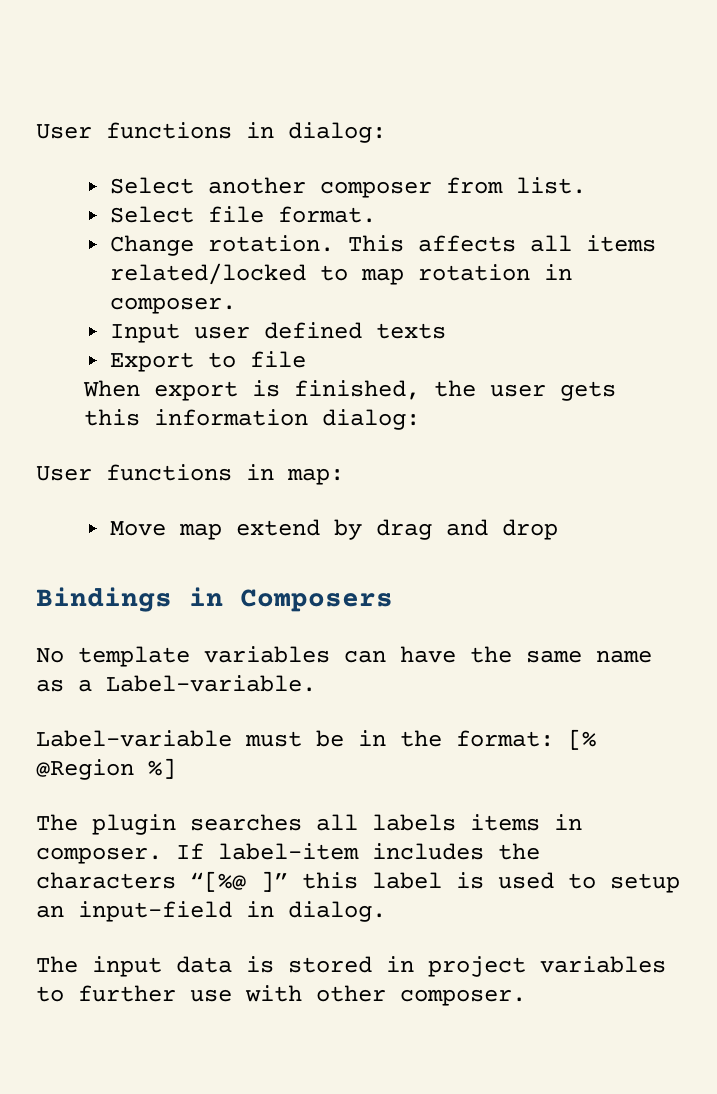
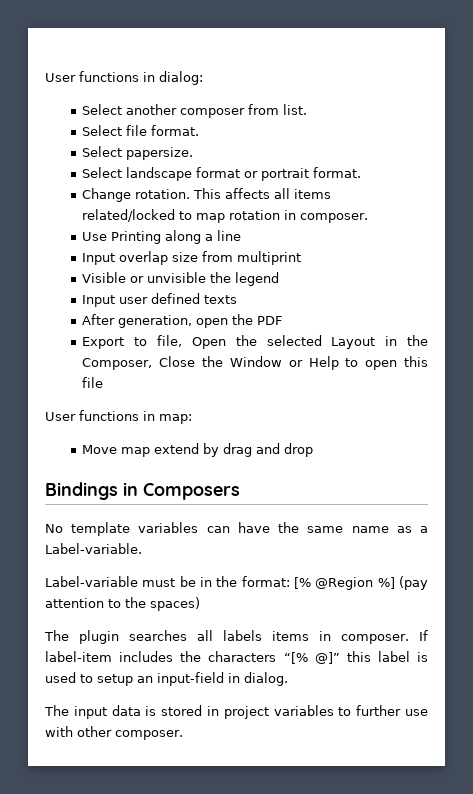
+ Select papersize.
+ Select landscape format or portrait format.
+ Use Printing along a line
+ Input overlap size from multiprint
+ Visible or unvisible the legend
  Input user defined texts
- Export to file
- When export is finished, the user gets this information dialog:
+ After generation, open the PDF
+ Export to file, Open the selected Layout in the Composer, Close the Window or Help to open this file
- Label-variable must be in the format: [% @Region %]
+ Label-variable must be in the format: [% @Region %] (pay attention to the spaces)
- If label-item includes the characters “[%@ ]” this label is used to setup an input-field in dialog.
+ If label-item includes the characters “[% @]” this label is used to setup an input-field in dialog.

